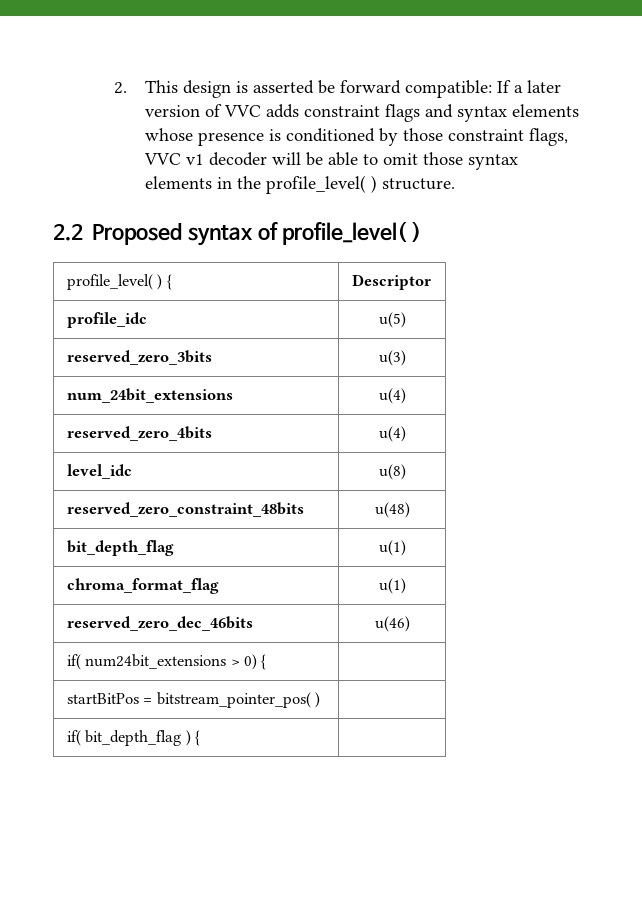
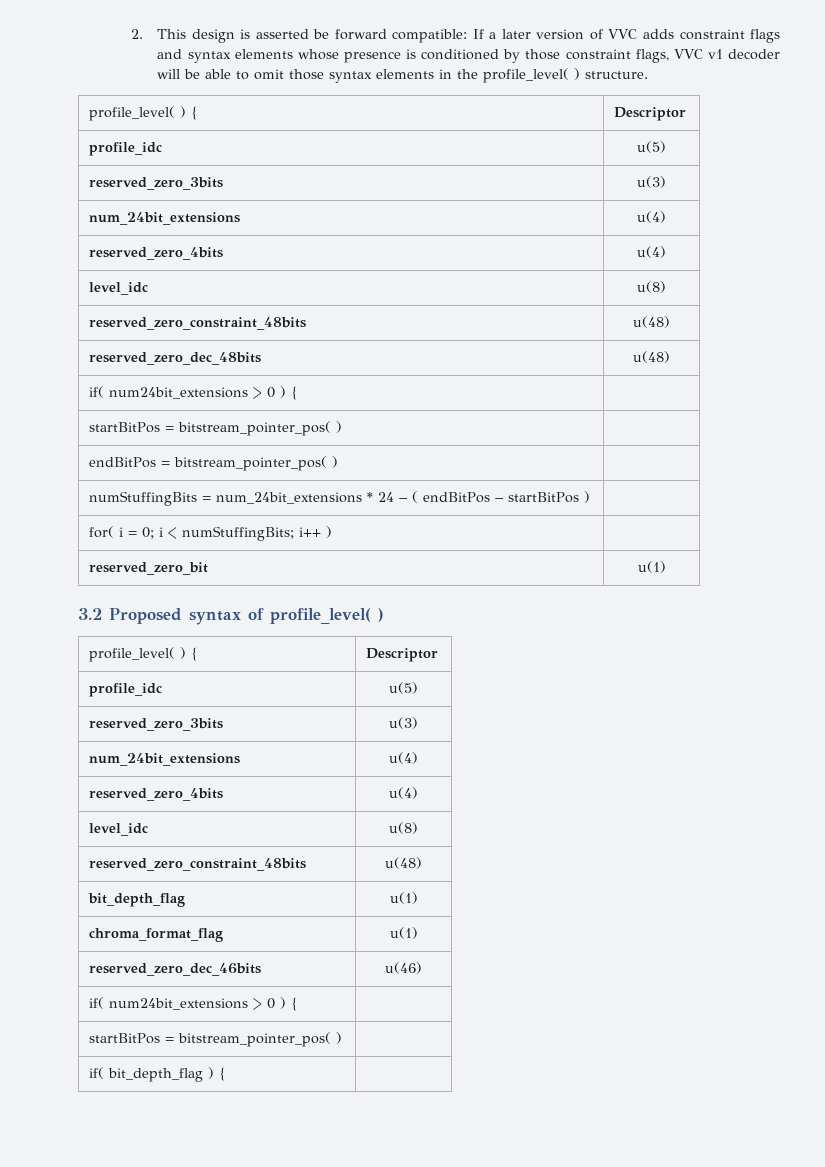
  2. This design is asserted be forward compatible: If a later version of VVC adds constraint flags and syntax elements whose presence is conditioned by those constraint flags, VVC v1 decoder will be able to omit those syntax elements in the profile_level( ) structure.
- 2.2 Proposed syntax of profile_level( )
+ profile_level( ) { | Descriptor
+ profile_idc | u(5)
+ reserved_zero_3bits | u(3)
+ num_24bit_extensions | u(4)
+ reserved_zero_4bits | u(4)
+ level_idc | u(8)
+ reserved_zero_constraint_48bits | u(48)
+ reserved_zero_dec_48bits | u(48)
+ if( num24bit_extensions > 0 ) { |
+ startBitPos = bitstream_pointer_pos( ) |
+ endBitPos = bitstream_pointer_pos( ) |
+ numStuffingBits = num_24bit_extensions * 24 − ( endBitPos − startBitPos ) |
+ for( i = 0; i < numStuffingBits; i++ ) |
+ reserved_zero_bit | u(1)
+ 3.2 Proposed syntax of profile_level( )
  reserved_zero_dec_46bits | u(46)
- if( num24bit_extensions > 0) { |
+ if( num24bit_extensions > 0 ) { |

